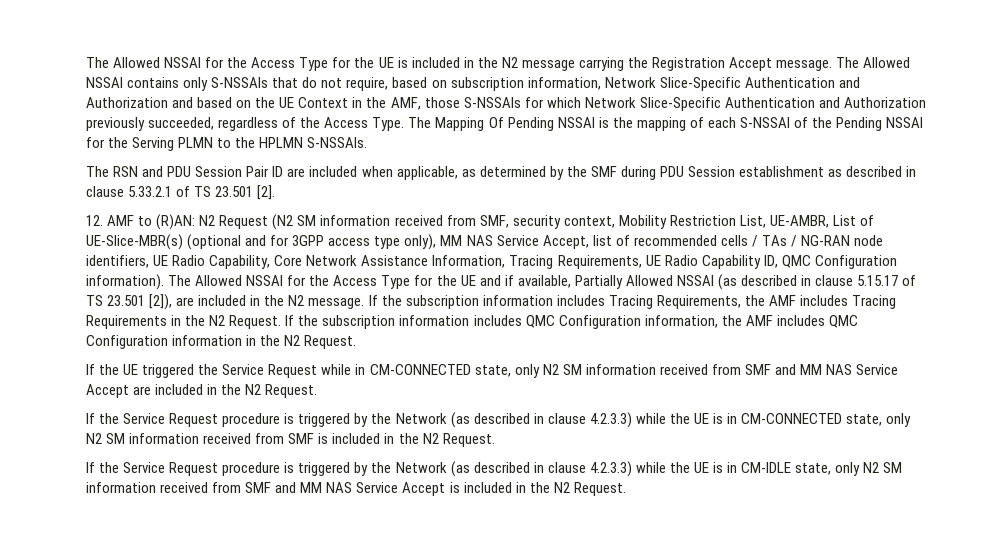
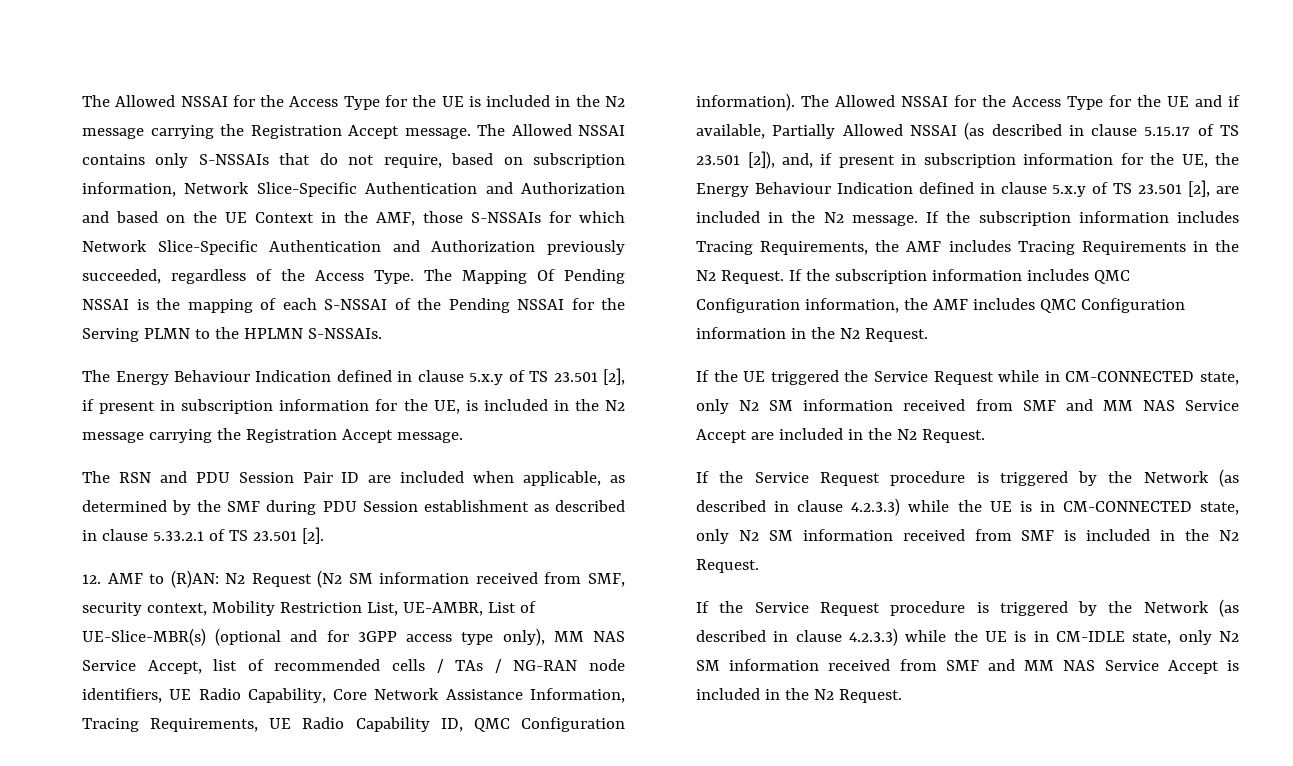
+ The Energy Behaviour Indication defined in clause 5.x.y of TS 23.501 [2], if present in subscription information for the UE, is included in the N2 message carrying the Registration Accept message.
- The Allowed NSSAI for the Access Type for the UE and if available, Partially Allowed NSSAI (as described in clause 5.15.17 of TS 23.501 [2]), are included in the N2 message.
+ The Allowed NSSAI for the Access Type for the UE and if available, Partially Allowed NSSAI (as described in clause 5.15.17 of TS 23.501 [2]), and, if present in subscription information for the UE, the Energy Behaviour Indication defined in clause 5.x.y of TS 23.501 [2], are included in the N2 message.

